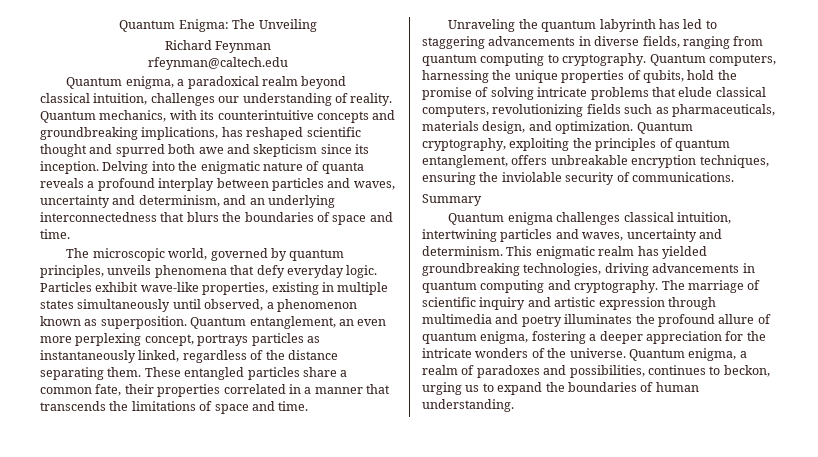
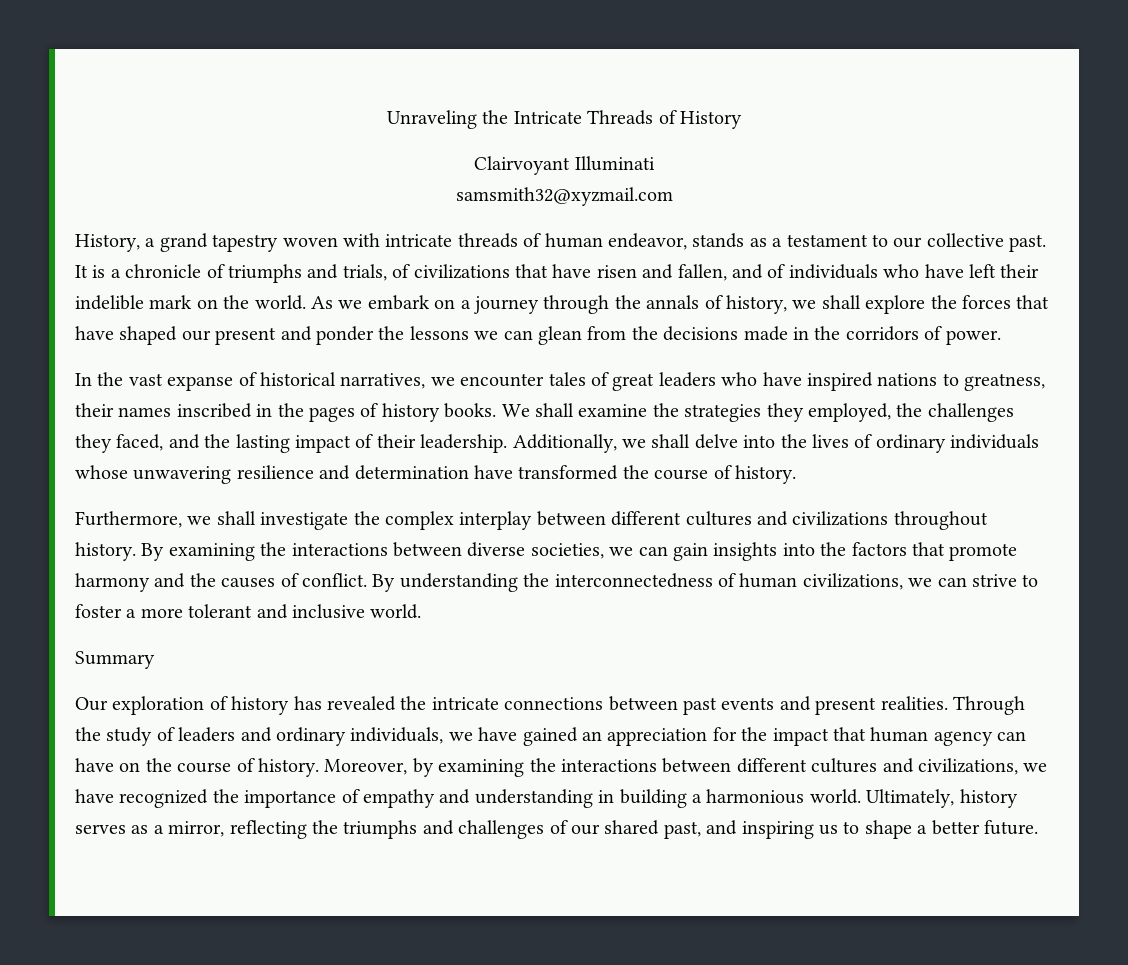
- Quantum Enigma: The Unveiling
- Richard Feynman
- rfeynman@caltech.edu
- Quantum enigma, a paradoxical realm beyond classical intuition, challenges our understanding of reality. Quantum mechanics, with its counterintuitive concepts and groundbreaking implications, has reshaped scientific thought and spurred both awe and skepticism since its inception. Delving into the enigmatic nature of quanta reveals a profound interplay between particles and waves, uncertainty and determinism, and an underlying interconnectedness that blurs the boundaries of space and time.
- The microscopic world, governed by quantum principles, unveils phenomena that defy everyday logic. Particles exhibit wave-like properties, existing in multiple states simultaneously until observed, a phenomenon known as superposition. Quantum entanglement, an even more perplexing concept, portrays particles as instantaneously linked, regardless of the distance separating them. These entangled particles share a common fate, their properties correlated in a manner that transcends the limitations of space and time.
- Unraveling the quantum labyrinth has led to staggering advancements in diverse fields, ranging from quantum computing to cryptography. Quantum computers, harnessing the unique properties of qubits, hold the promise of solving intricate problems that elude classical computers, revolutionizing fields such as pharmaceuticals, materials design, and optimization. Quantum cryptography, exploiting the principles of quantum entanglement, offers unbreakable encryption techniques, ensuring the inviolable security of communications.
+ Unraveling the Intricate Threads of History
+ Clairvoyant Illuminati
+ samsmith32@xyzmail.com
+ History, a grand tapestry woven with intricate threads of human endeavor, stands as a testament to our collective past. It is a chronicle of triumphs and trials, of civilizations that have risen and fallen, and of individuals who have left their indelible mark on the world. As we embark on a journey through the annals of history, we shall explore the forces that have shaped our present and ponder the lessons we can glean from the decisions made in the corridors of power.
+ In the vast expanse of historical narratives, we encounter tales of great leaders who have inspired nations to greatness, their names inscribed in the pages of history books. We shall examine the strategies they employed, the challenges they faced, and the lasting impact of their leadership. Additionally, we shall delve into the lives of ordinary individuals whose unwavering resilience and determination have transformed the course of history.
+ Furthermore, we shall investigate the complex interplay between different cultures and civilizations throughout history. By examining the interactions between diverse societies, we can gain insights into the factors that promote harmony and the causes of conflict. By understanding the interconnectedness of human civilizations, we can strive to foster a more tolerant and inclusive world.
  Summary
- Quantum enigma challenges classical intuition, intertwining particles and waves, uncertainty and determinism. This enigmatic realm has yielded groundbreaking technologies, driving advancements in quantum computing and cryptography. The marriage of scientific inquiry and artistic expression through multimedia and poetry illuminates the profound allure of quantum enigma, fostering a deeper appreciation for the intricate wonders of the universe. Quantum enigma, a realm of paradoxes and possibilities, continues to beckon, urging us to expand the boundaries of human understanding.
+ Our exploration of history has revealed the intricate connections between past events and present realities. Through the study of leaders and ordinary individuals, we have gained an appreciation for the impact that human agency can have on the course of history. Moreover, by examining the interactions between different cultures and civilizations, we have recognized the importance of empathy and understanding in building a harmonious world. Ultimately, history serves as a mirror, reflecting the triumphs and challenges of our shared past, and inspiring us to shape a better future.

